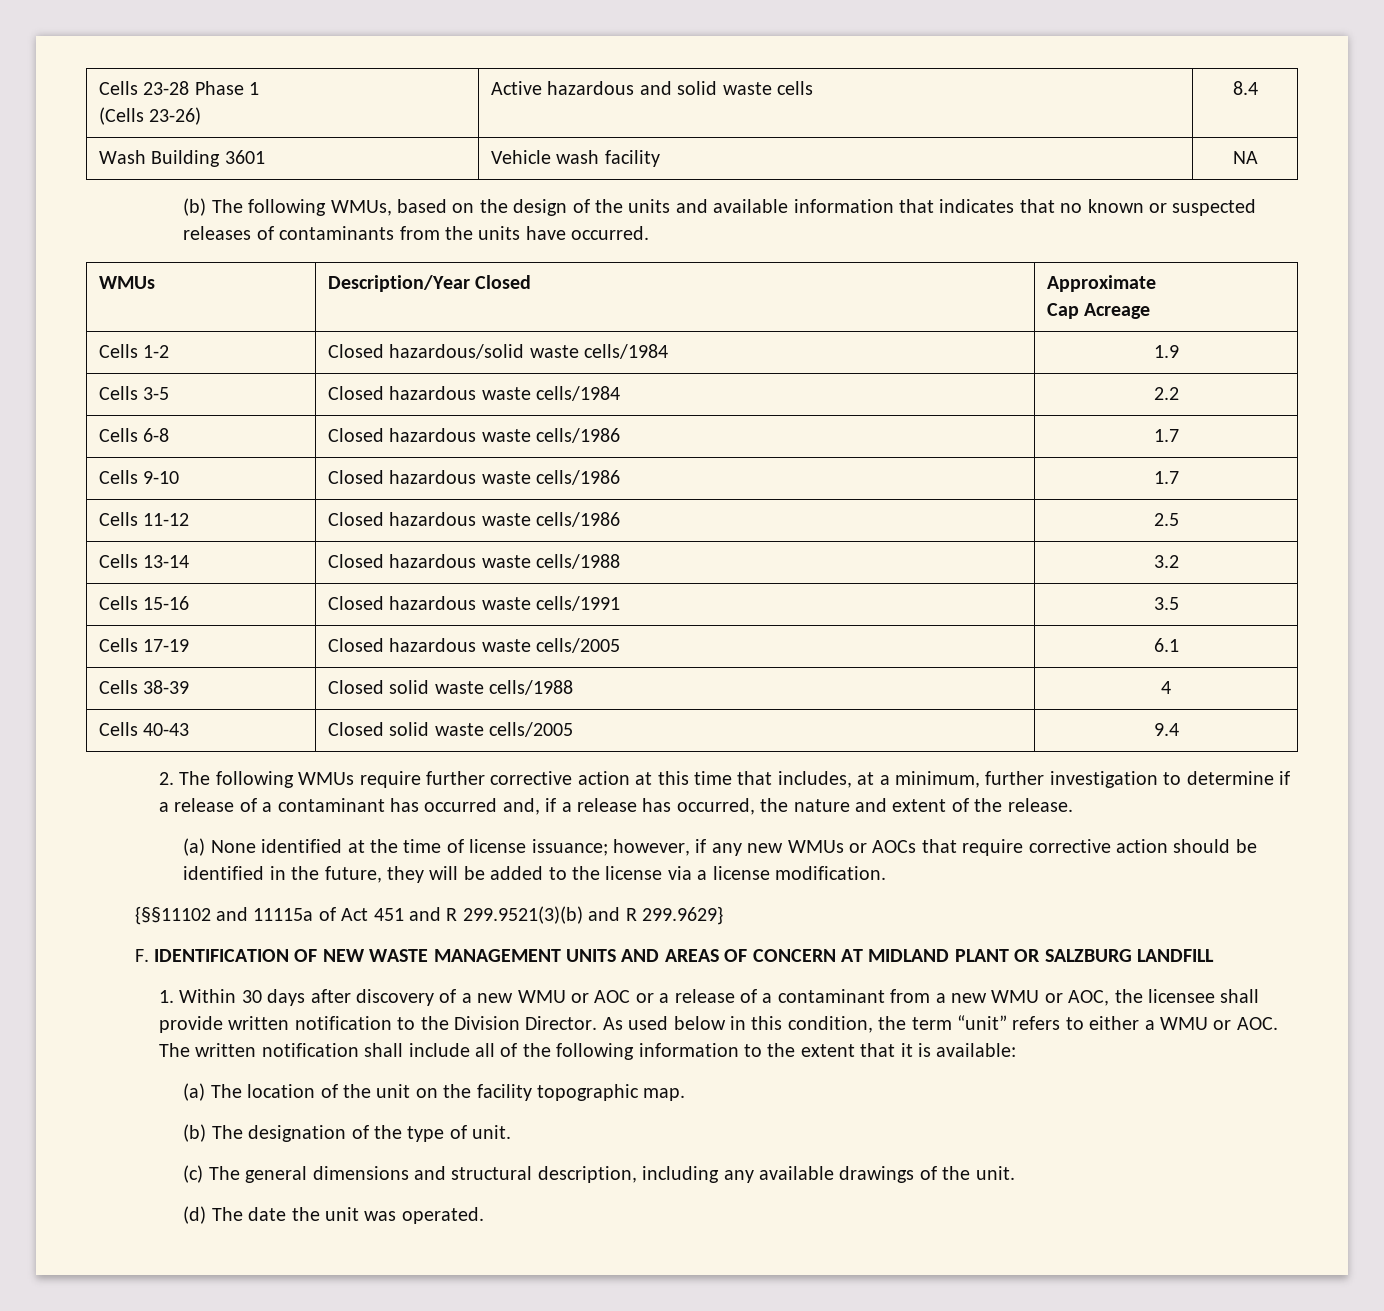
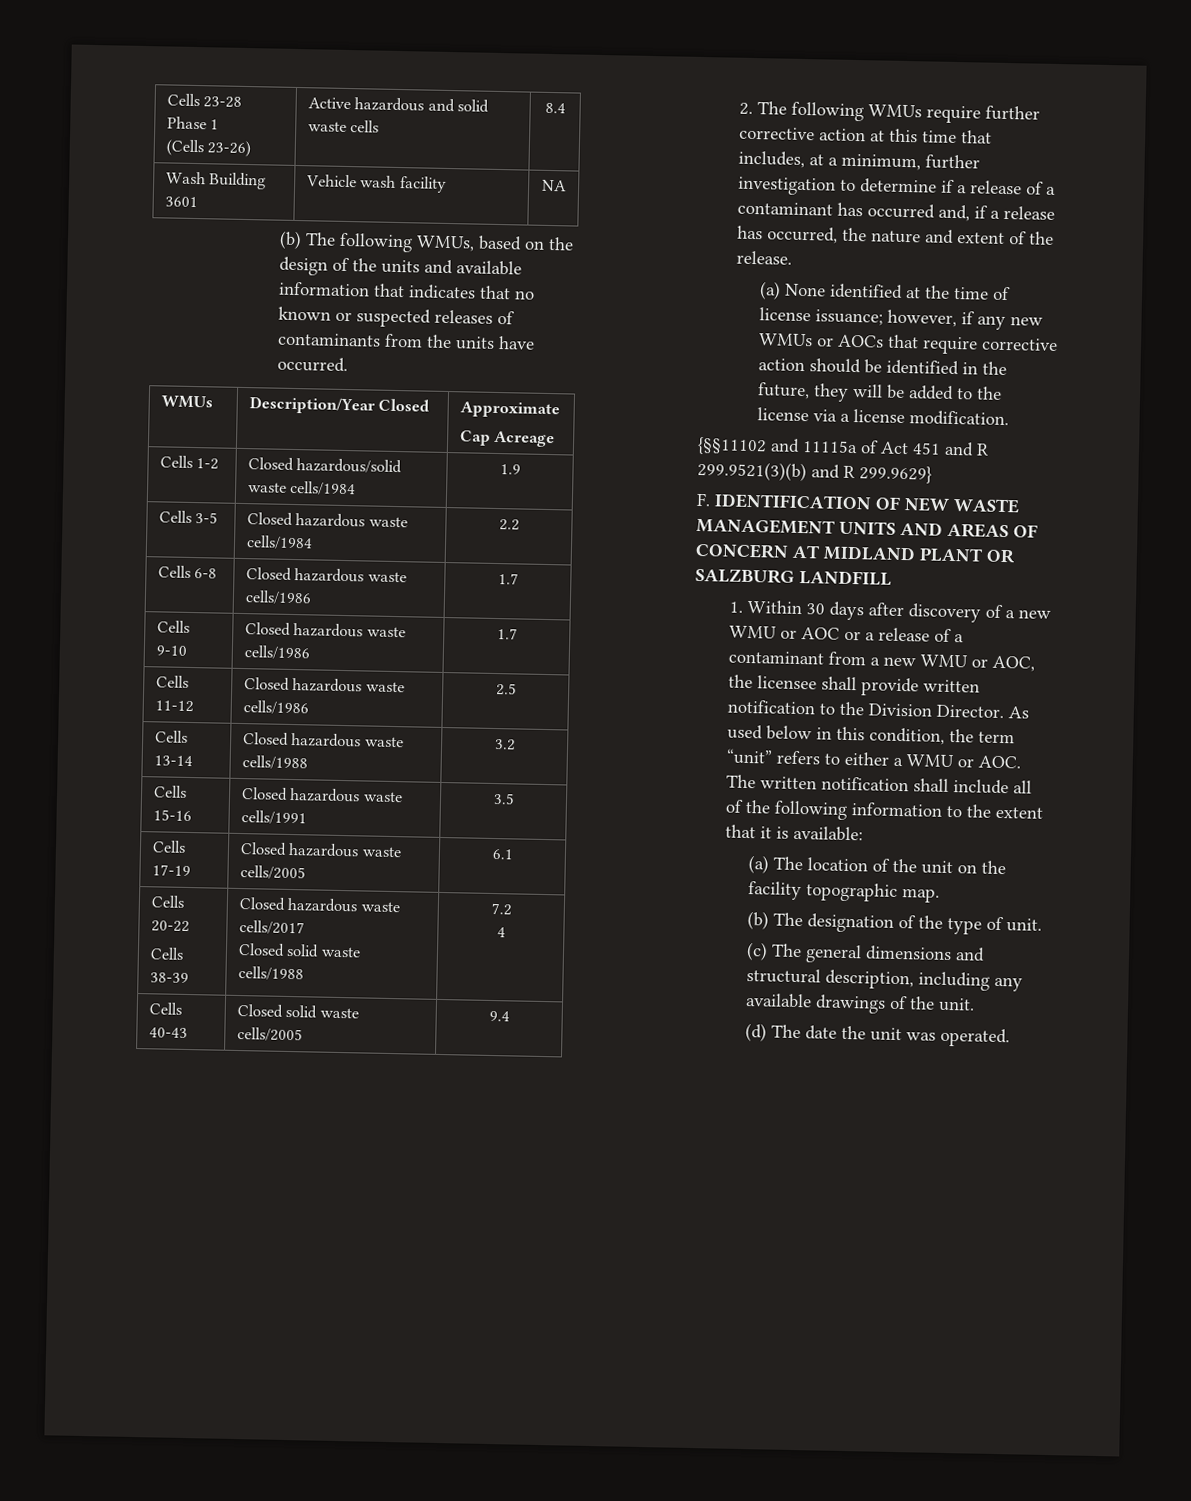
- Cells 38-39 | Closed solid waste cells/1988 | 4
+ Cells 20-22
+ Cells 38-39 | Closed hazardous waste cells/2017
+ Closed solid waste cells/1988 | 7.2
+ 4

